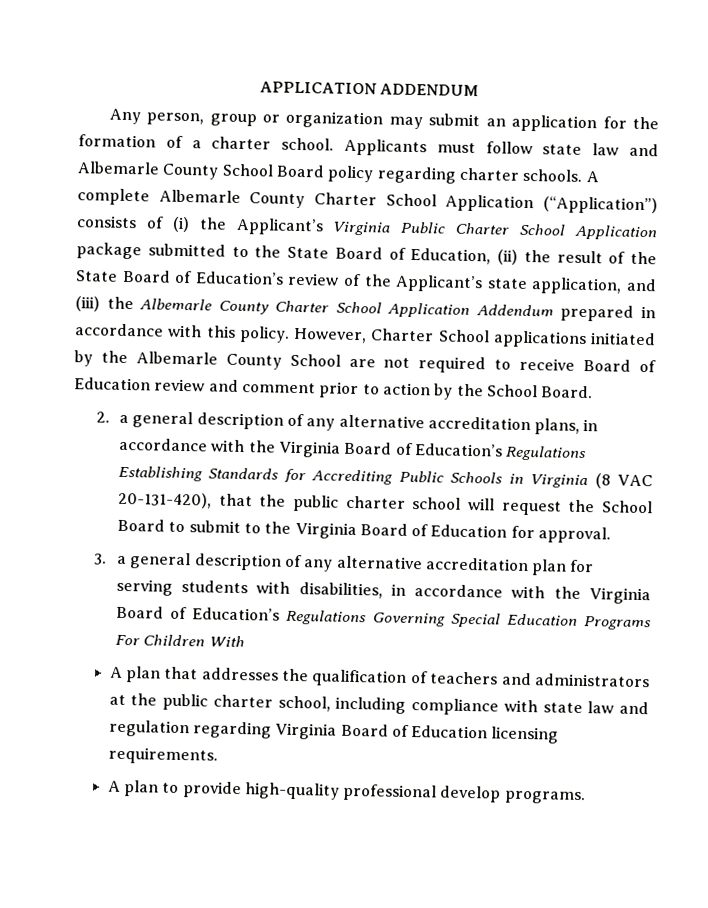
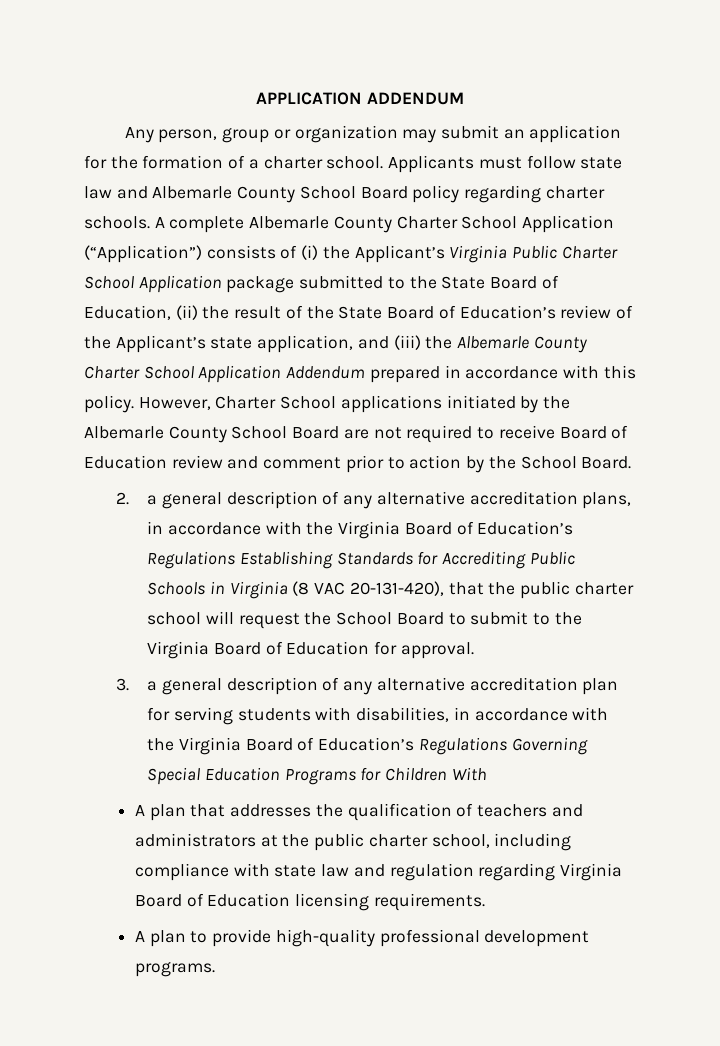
- However, Charter School applications initiated by the Albemarle County School are not required to receive Board of Education review and comment prior to action by the School Board.
+ However, Charter School applications initiated by the Albemarle County School Board are not required to receive Board of Education review and comment prior to action by the School Board.
- 3. a general description of any alternative accreditation plan for serving students with disabilities, in accordance with the Virginia Board of Education’s Regulations Governing Special Education Programs For Children With
+ 3. a general description of any alternative accreditation plan for serving students with disabilities, in accordance with the Virginia Board of Education’s Regulations Governing Special Education Programs for Children With
- A plan to provide high-quality professional develop programs.
+ A plan to provide high-quality professional development programs.

